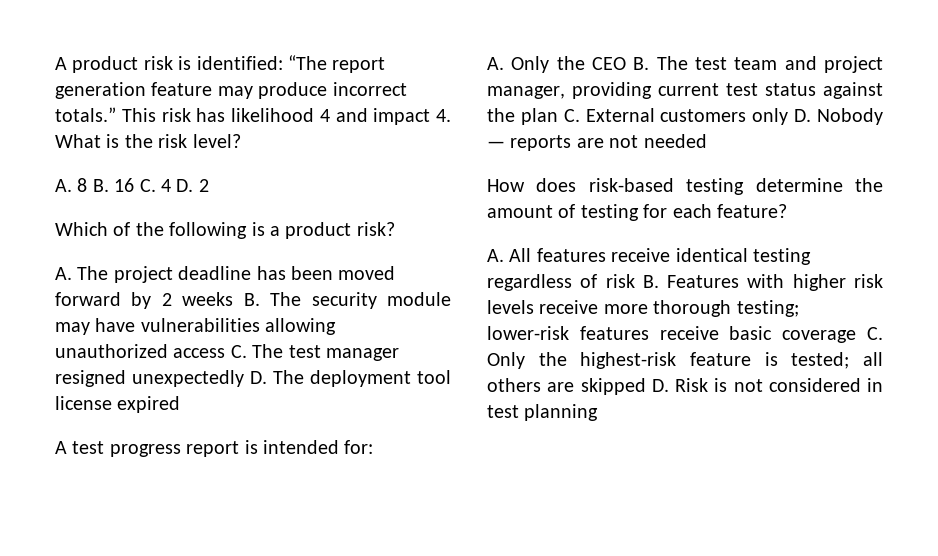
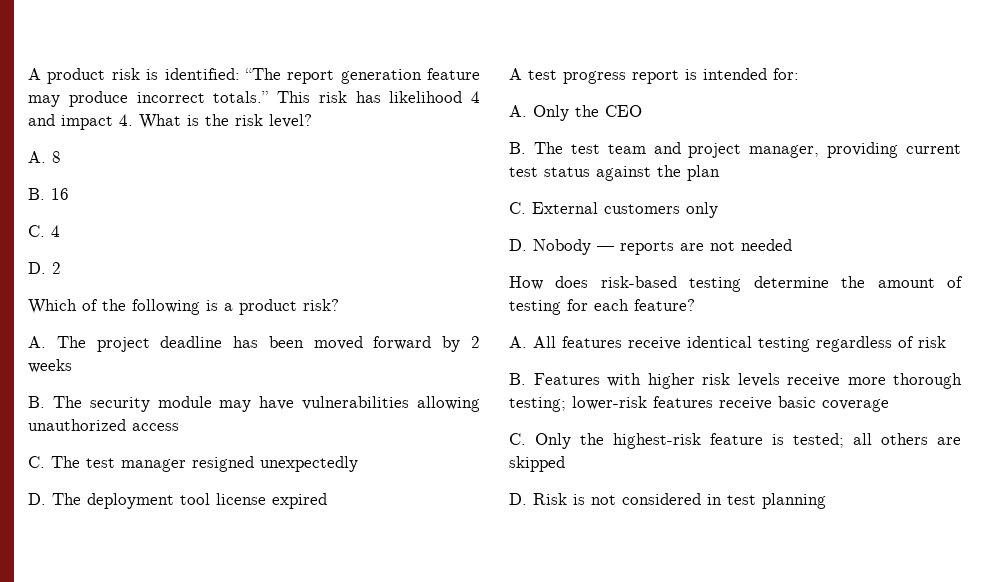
- A. 8 B. 16 C. 4 D. 2
+ A. 8
+ B. 16
+ C. 4
+ D. 2
- A. The project deadline has been moved forward by 2 weeks B. The security module may have vulnerabilities allowing unauthorized access C. The test manager resigned unexpectedly D. The deployment tool license expired
+ A. The project deadline has been moved forward by 2 weeks
+ B. The security module may have vulnerabilities allowing unauthorized access
+ C. The test manager resigned unexpectedly
+ D. The deployment tool license expired
- A. Only the CEO B. The test team and project manager, providing current test status against the plan C. External customers only D. Nobody — reports are not needed
+ A. Only the CEO
+ B. The test team and project manager, providing current test status against the plan
+ C. External customers only
+ D. Nobody — reports are not needed
- A. All features receive identical testing regardless of risk B. Features with higher risk levels receive more thorough testing; lower-risk features receive basic coverage C. Only the highest-risk feature is tested; all others are skipped D. Risk is not considered in test planning
+ A. All features receive identical testing regardless of risk
+ B. Features with higher risk levels receive more thorough testing; lower-risk features receive basic coverage
+ C. Only the highest-risk feature is tested; all others are skipped
+ D. Risk is not considered in test planning

